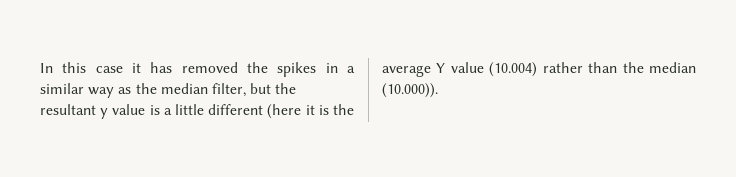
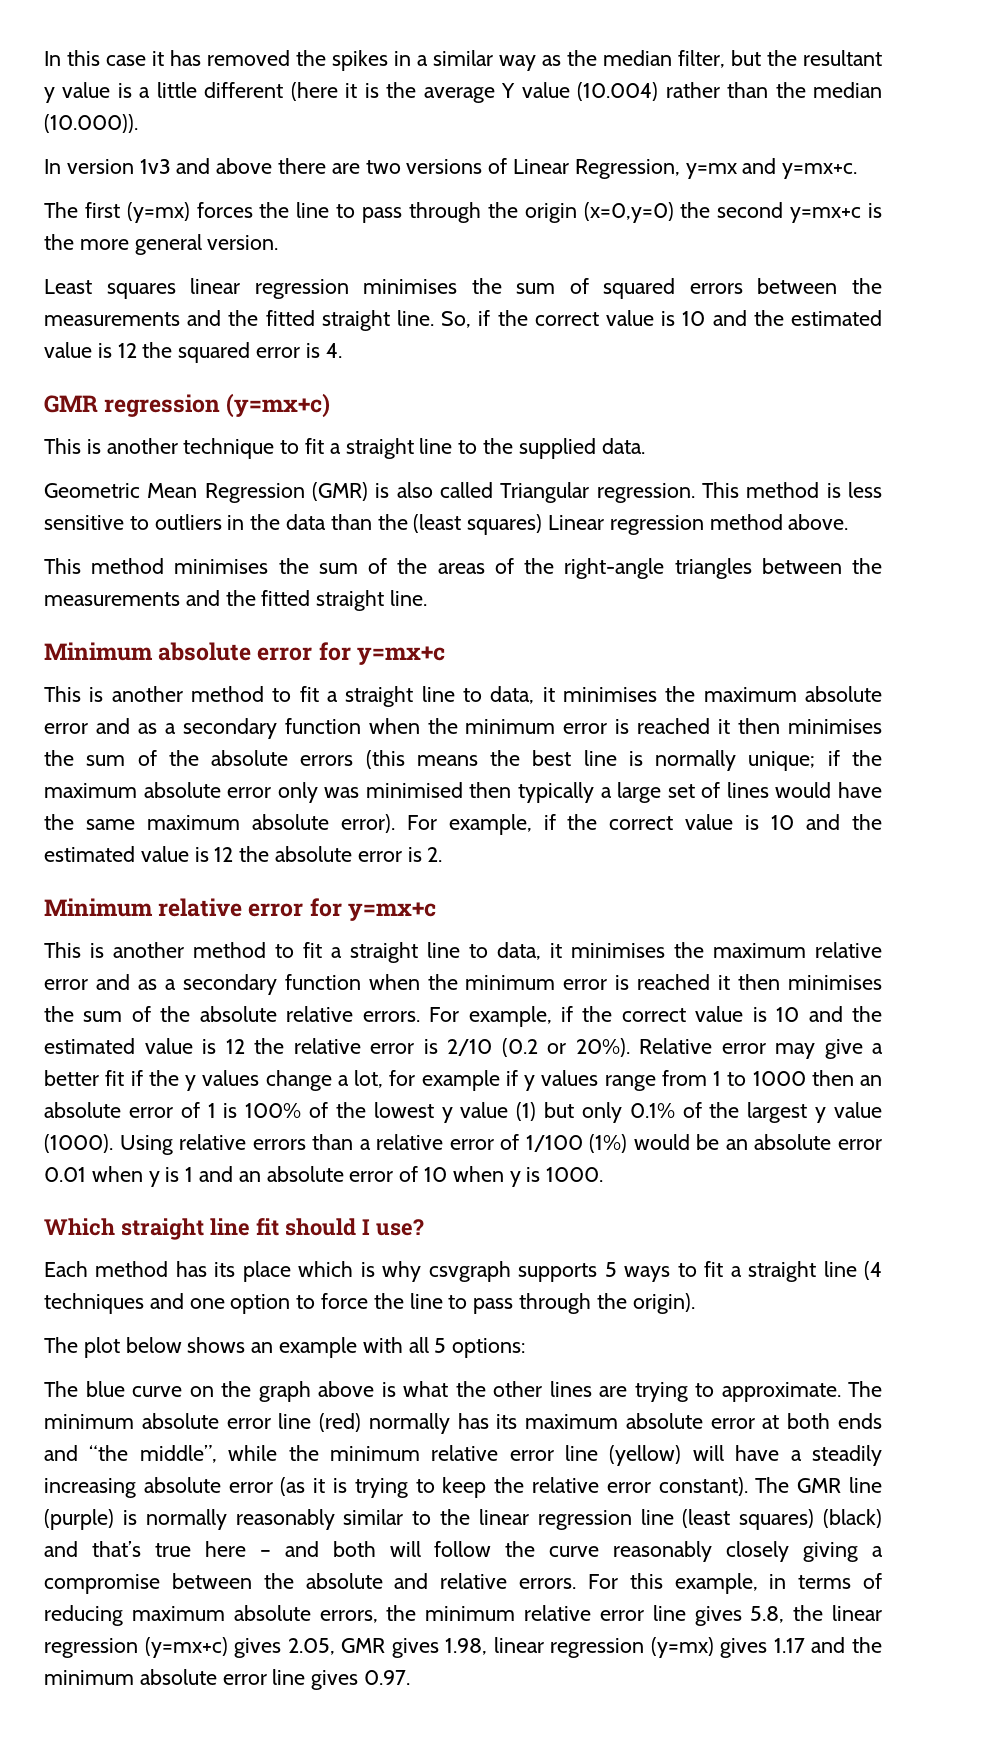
+ In version 1v3 and above there are two versions of Linear Regression, y=mx and y=mx+c.
+ The first (y=mx) forces the line to pass through the origin (x=0,y=0) the second y=mx+c is the more general version.
+ Least squares linear regression minimises the sum of squared errors between the measurements and the fitted straight line. So, if the correct value is 10 and the estimated value is 12 the squared error is 4.
+ GMR regression (y=mx+c)
+ This is another technique to fit a straight line to the supplied data.
+ Geometric Mean Regression (GMR) is also called Triangular regression. This method is less sensitive to outliers in the data than the (least squares) Linear regression method above.
+ This method minimises the sum of the areas of the right-angle triangles between the measurements and the fitted straight line.
+ Minimum absolute error for y=mx+c
+ This is another method to fit a straight line to data, it minimises the maximum absolute error and as a secondary function when the minimum error is reached it then minimises the sum of the absolute errors (this means the best line is normally unique; if the maximum absolute error only was minimised then typically a large set of lines would have the same maximum absolute error). For example, if the correct value is 10 and the estimated value is 12 the absolute error is 2.
+ Minimum relative error for y=mx+c
+ This is another method to fit a straight line to data, it minimises the maximum relative error and as a secondary function when the minimum error is reached it then minimises the sum of the absolute relative errors. For example, if the correct value is 10 and the estimated value is 12 the relative error is 2/10 (0.2 or 20%). Relative error may give a better fit if the y values change a lot, for example if y values range from 1 to 1000 then an absolute error of 1 is 100% of the lowest y value (1) but only 0.1% of the largest y value (1000). Using relative errors than a relative error of 1/100 (1%) would be an absolute error 0.01 when y is 1 and an absolute error of 10 when y is 1000.
+ Which straight line fit should I use?
+ Each method has its place which is why csvgraph supports 5 ways to fit a straight line (4 techniques and one option to force the line to pass through the origin).
+ The plot below shows an example with all 5 options:
+ The blue curve on the graph above is what the other lines are trying to approximate. The minimum absolute error line (red) normally has its maximum absolute error at both ends and “the middle”, while the minimum relative error line (yellow) will have a steadily increasing absolute error (as it is trying to keep the relative error constant). The GMR line (purple) is normally reasonably similar to the linear regression line (least squares) (black) and that’s true here – and both will follow the curve reasonably closely giving a compromise between the absolute and relative errors. For this example, in terms of reducing maximum absolute errors, the minimum relative error line gives 5.8, the linear regression (y=mx+c) gives 2.05, GMR gives 1.98, linear regression (y=mx) gives 1.17 and the minimum absolute error line gives 0.97.

